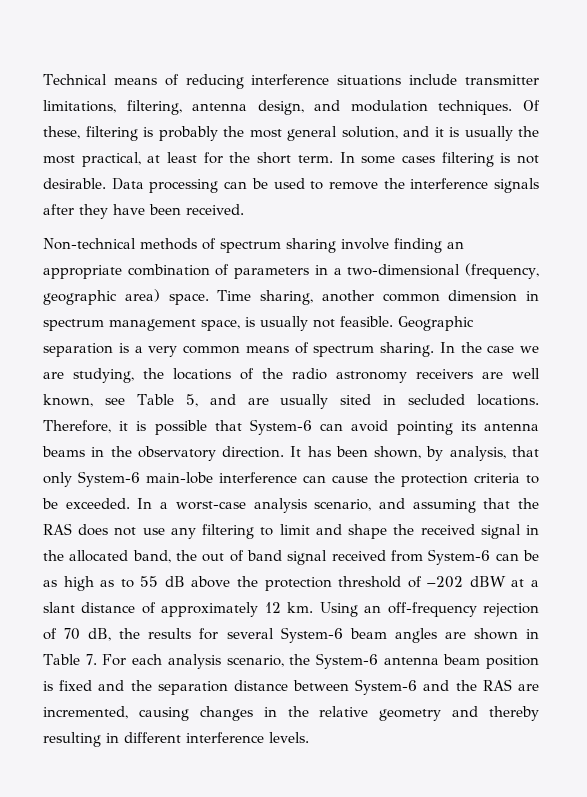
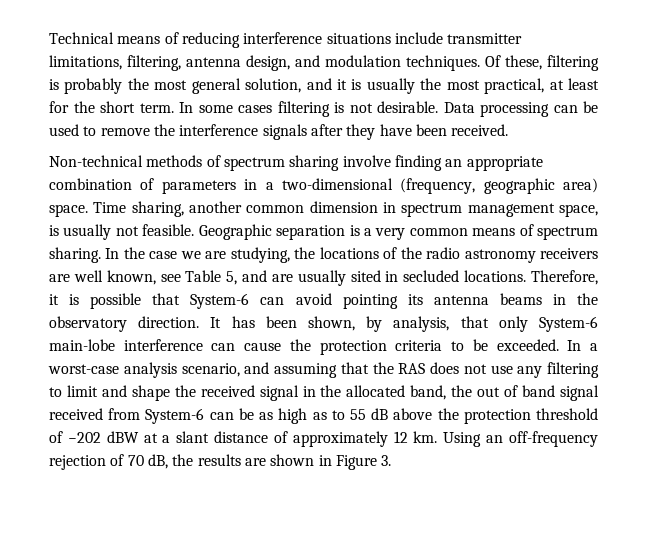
- Using an off-frequency rejection of 70 dB, the results for several System-6 beam angles are shown in Table 7. For each analysis scenario, the System-6 antenna beam position is fixed and the separation distance between System-6 and the RAS are incremented, causing changes in the relative geometry and thereby resulting in different interference levels.
+ Using an off-frequency rejection of 70 dB, the results are shown in Figure 3.

